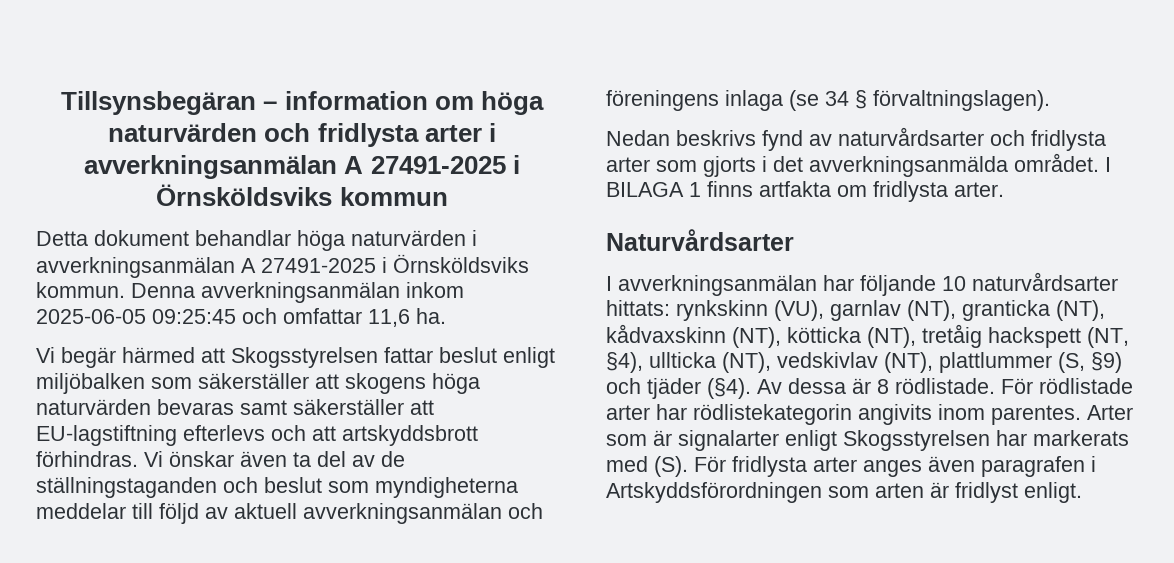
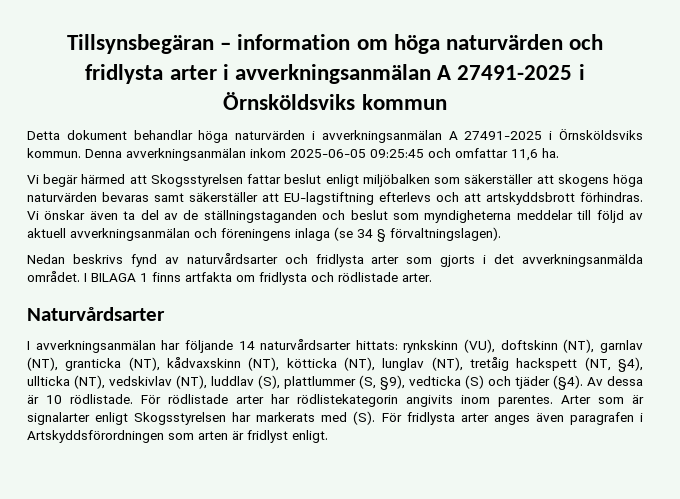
- I BILAGA 1 finns artfakta om fridlysta arter.
+ I BILAGA 1 finns artfakta om fridlysta och rödlistade arter.
- I avverkningsanmälan har följande 10 naturvårdsarter hittats: rynkskinn (VU), garnlav (NT), granticka (NT), kådvaxskinn (NT), kötticka (NT), tretåig hackspett (NT, §4), ullticka (NT), vedskivlav (NT), plattlummer (S, §9) och tjäder (§4).
+ I avverkningsanmälan har följande 14 naturvårdsarter hittats: rynkskinn (VU), doftskinn (NT), garnlav (NT), granticka (NT), kådvaxskinn (NT), kötticka (NT), lunglav (NT), tretåig hackspett (NT, §4), ullticka (NT), vedskivlav (NT), luddlav (S), plattlummer (S, §9), vedticka (S) och tjäder (§4).
- Av dessa är 8 rödlistade.
+ Av dessa är 10 rödlistade.

